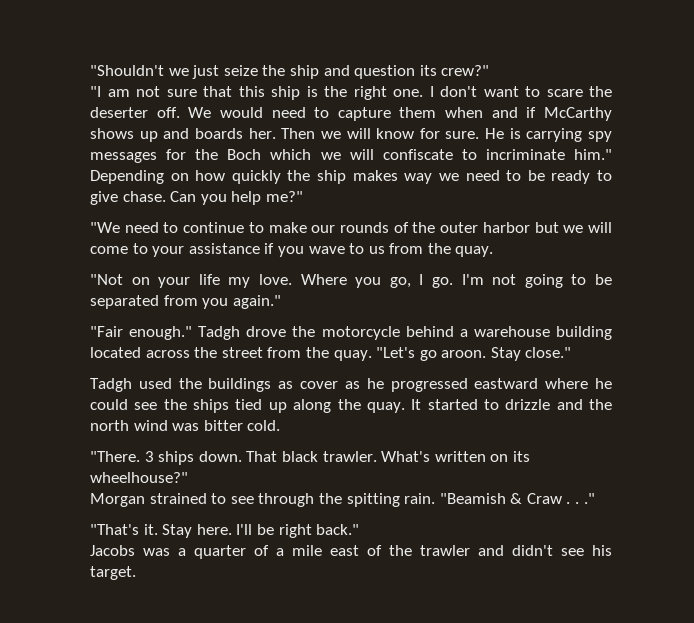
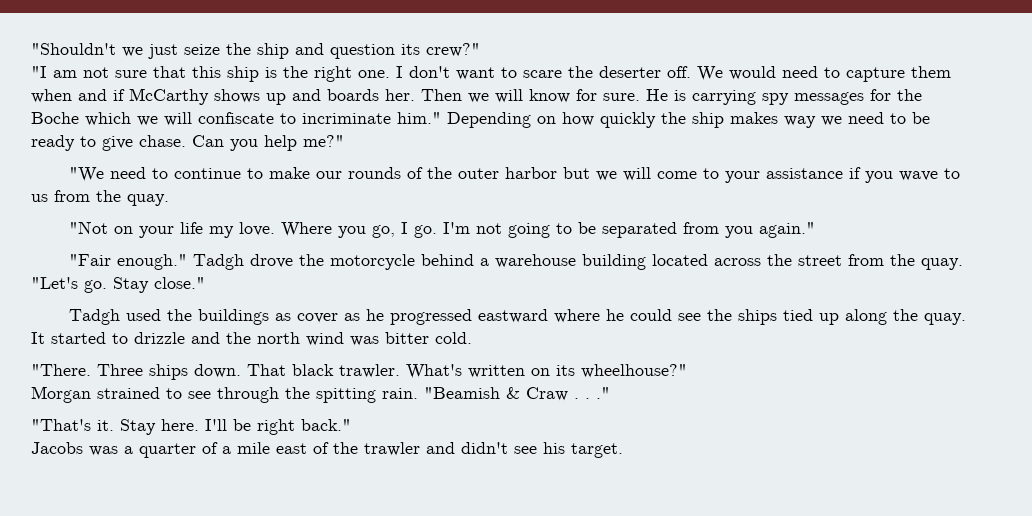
- He is carrying spy messages for the Boch which we will confiscate to incriminate him."
+ He is carrying spy messages for the Boche which we will confiscate to incriminate him."
- "Let's go aroon.
+ "Let's go.
- 3 ships down.
+ Three ships down.

